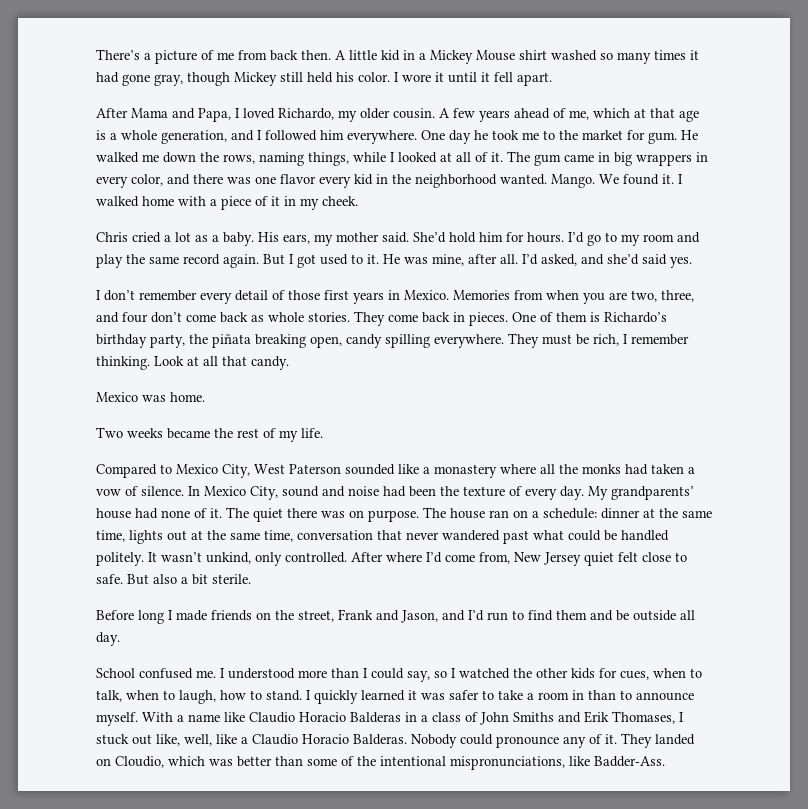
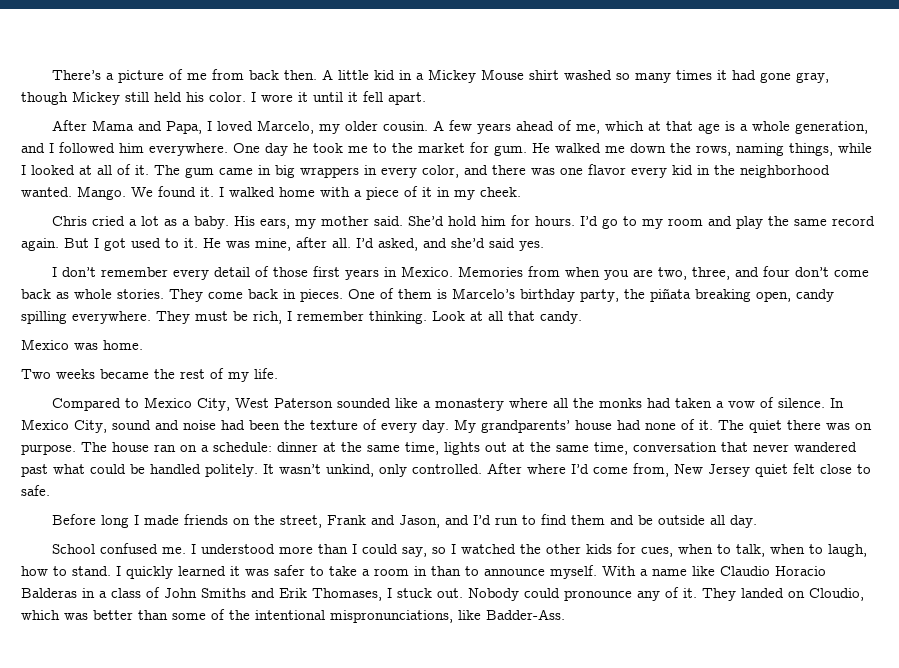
- After Mama and Papa, I loved Richardo, my older cousin.
+ After Mama and Papa, I loved Marcelo, my older cousin.
- One of them is Richardo’s birthday party, the piñata breaking open, candy spilling everywhere.
+ One of them is Marcelo’s birthday party, the piñata breaking open, candy spilling everywhere.
- But also a bit sterile.
- With a name like Claudio Horacio Balderas in a class of John Smiths and Erik Thomases, I stuck out like, well, like a Claudio Horacio Balderas.
+ With a name like Claudio Horacio Balderas in a class of John Smiths and Erik Thomases, I stuck out.

